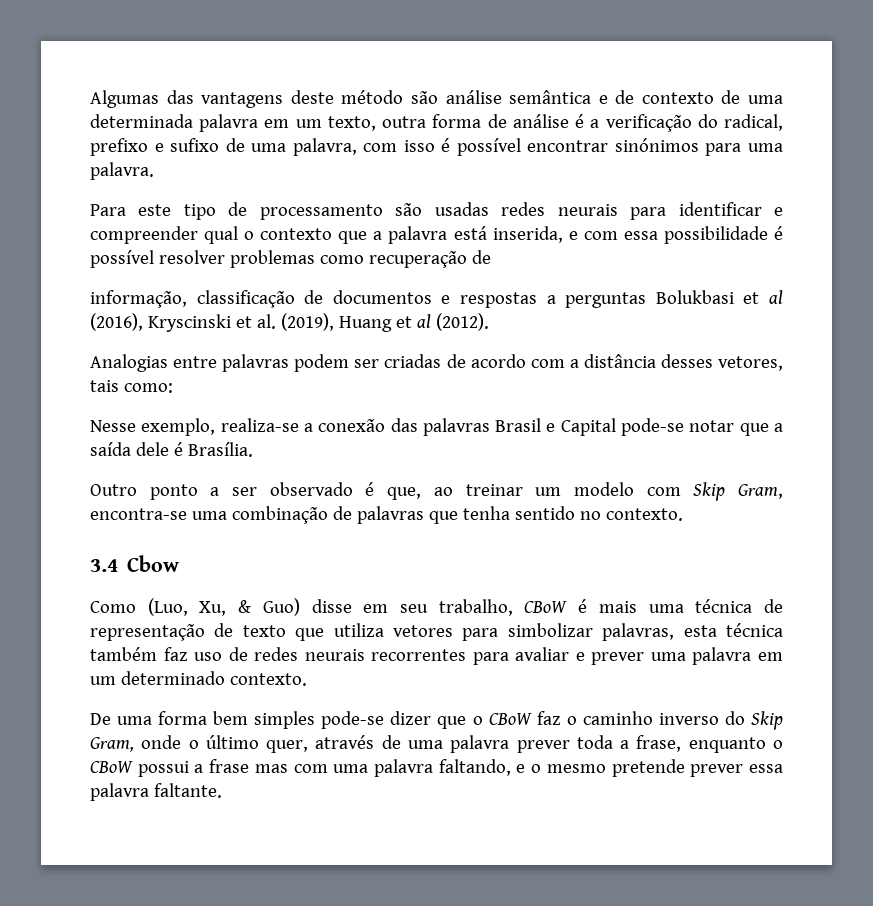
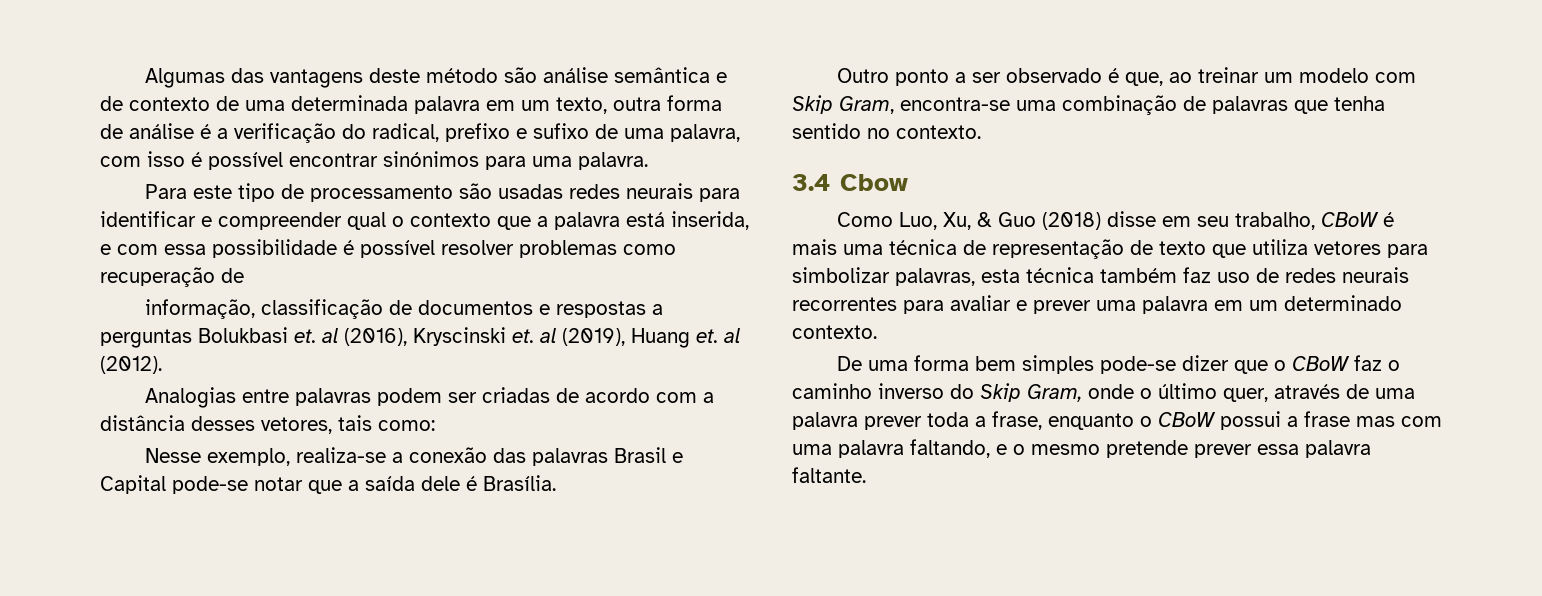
- informação, classificação de documentos e respostas a perguntas Bolukbasi et al (2016), Kryscinski et al. (2019), Huang et al (2012).
+ informação, classificação de documentos e respostas a perguntas Bolukbasi et. al (2016), Kryscinski et. al (2019), Huang et. al (2012).
- Como (Luo, Xu, & Guo) disse em seu trabalho, CBoW é mais uma técnica de representação de texto que utiliza vetores para simbolizar palavras, esta técnica também faz uso de redes neurais recorrentes para avaliar e prever uma palavra em um determinado contexto.
+ Como Luo, Xu, & Guo (2018) disse em seu trabalho, CBoW é mais uma técnica de representação de texto que utiliza vetores para simbolizar palavras, esta técnica também faz uso de redes neurais recorrentes para avaliar e prever uma palavra em um determinado contexto.

